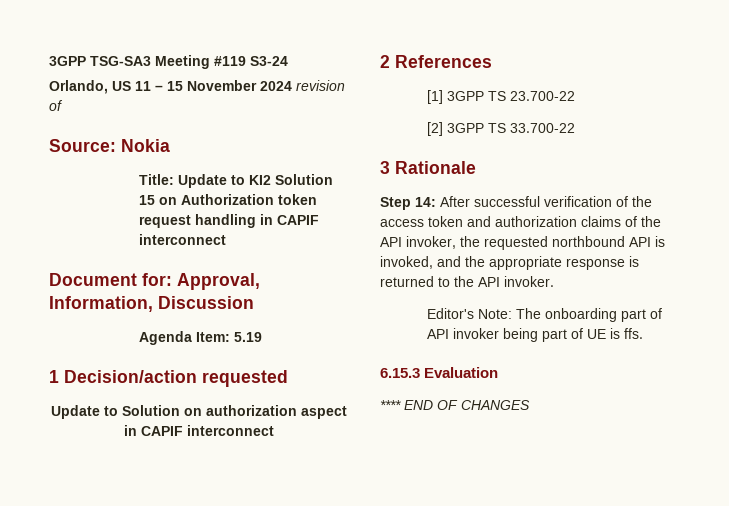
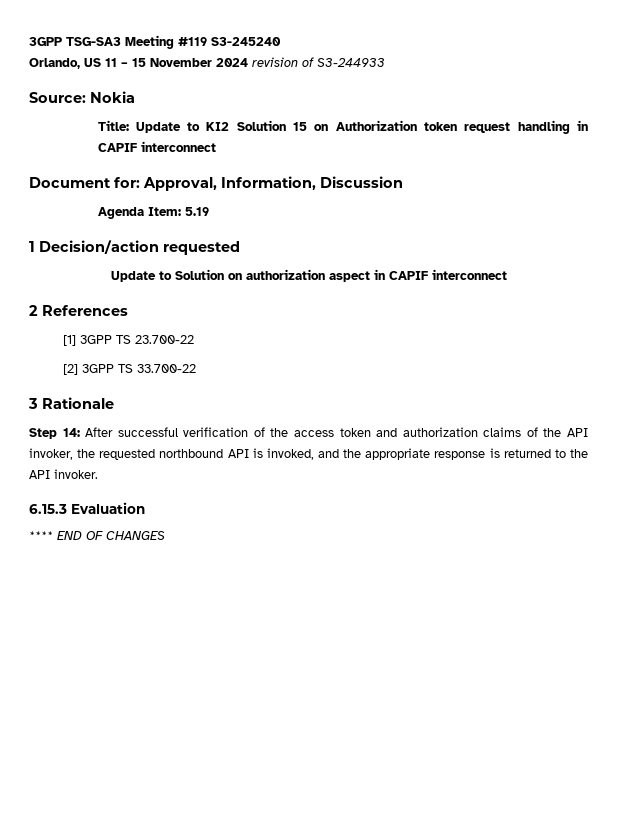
- 3GPP TSG-SA3 Meeting #119 S3-24
+ 3GPP TSG-SA3 Meeting #119 S3-245240
- Orlando, US 11 – 15 November 2024 revision of
+ Orlando, US 11 – 15 November 2024 revision of S3-244933
- Editor's Note: The onboarding part of API invoker being part of UE is ffs.

